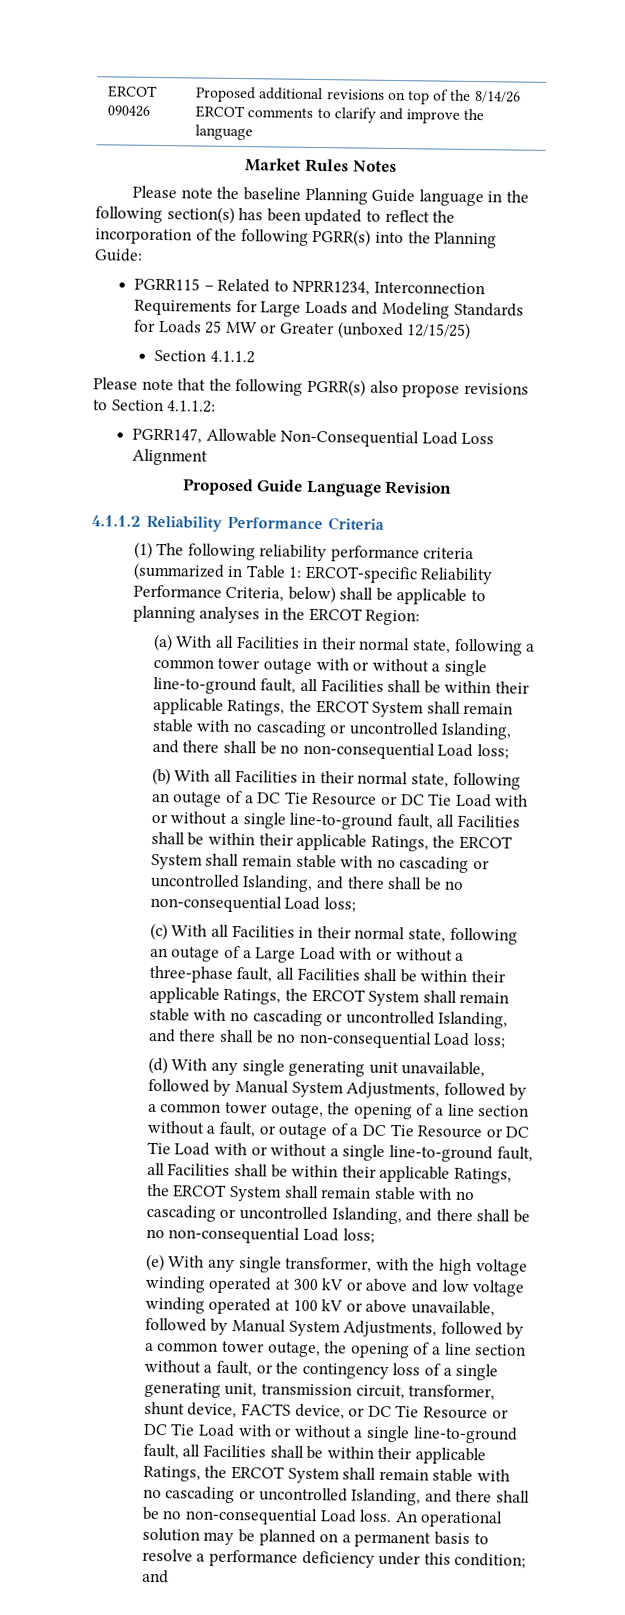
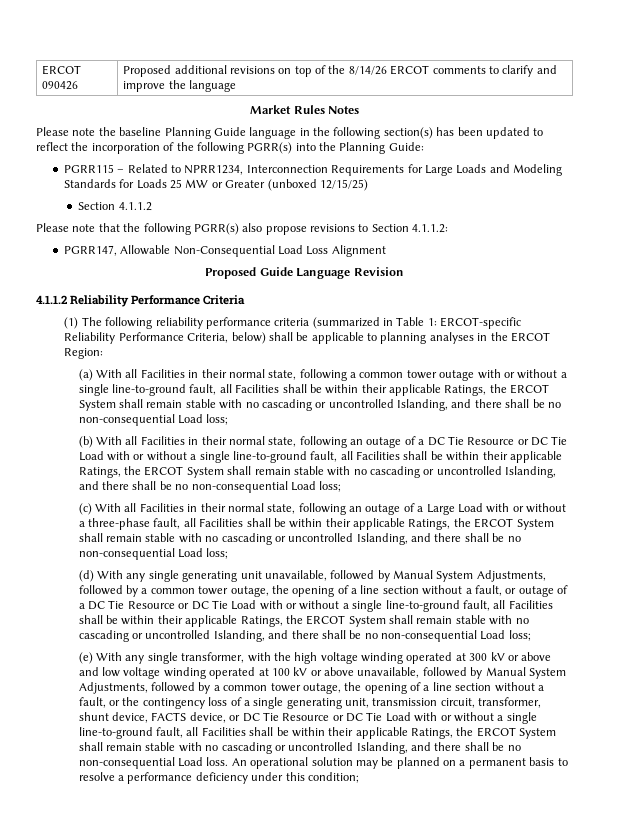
- An operational solution may be planned on a permanent basis to resolve a performance deficiency under this condition; and
+ An operational solution may be planned on a permanent basis to resolve a performance deficiency under this condition;

